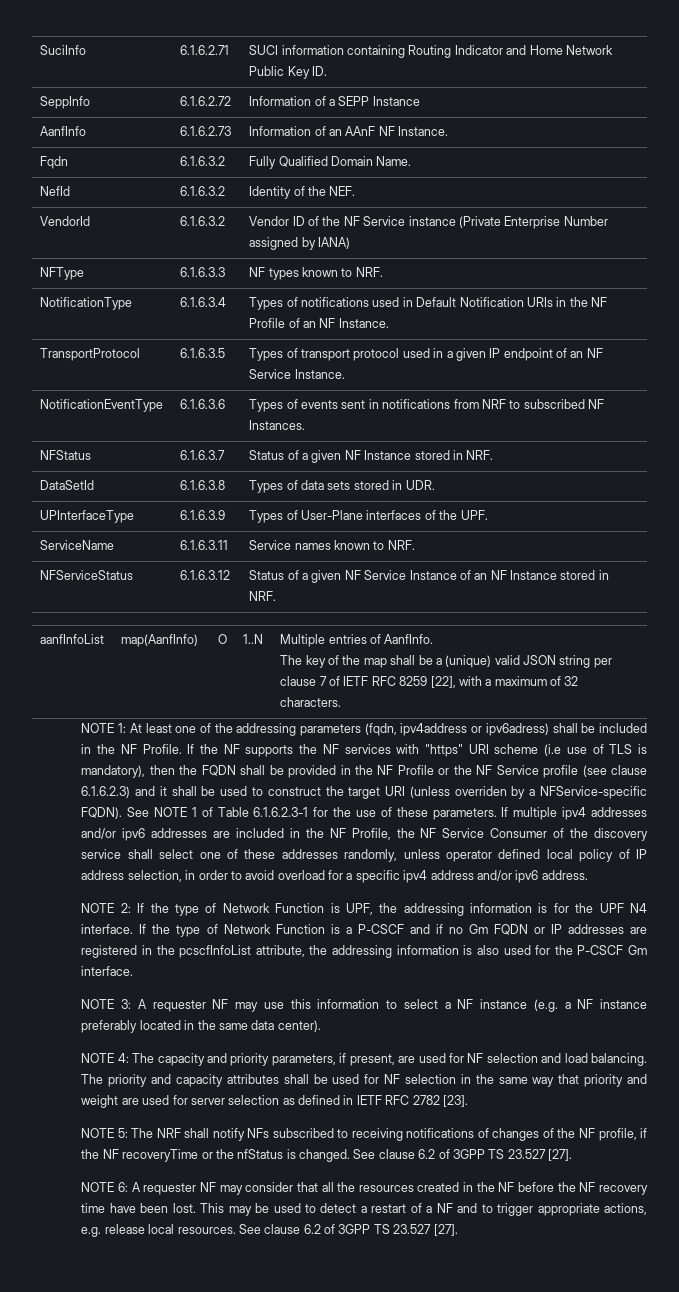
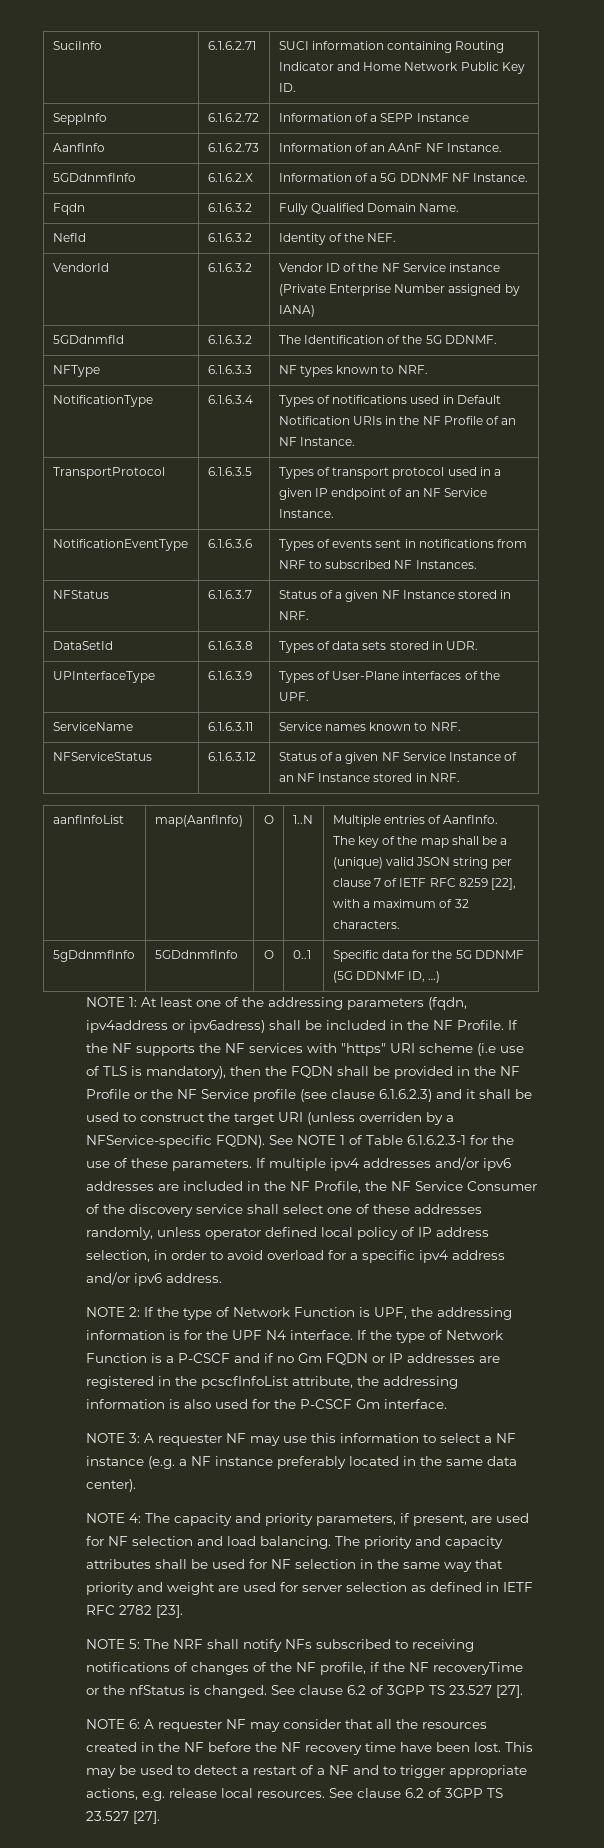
+ 5GDdnmfInfo | 6.1.6.2.X | Information of a 5G DDNMF NF Instance.
+ 5GDdnmfId | 6.1.6.3.2 | The Identification of the 5G DDNMF.
+ 5gDdnmfInfo | 5GDdnmfInfo | O | 0..1 | Specific data for the 5G DDNMF (5G DDNMF ID, …)

